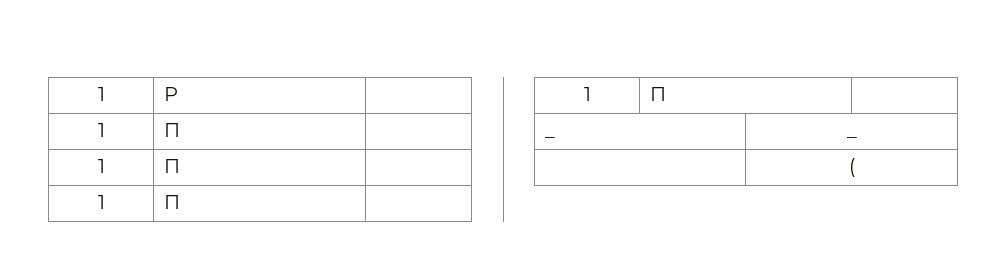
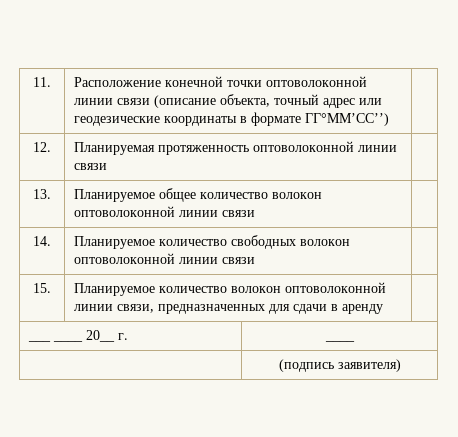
- 1 | Р |
- 1 | П |
- 1 | П |
- 1 | П |
- 1 | П |
- _ | _
- | (
+ 11. | Расположение конечной точки оптоволоконной линии связи (описание объекта, точный адрес или геодезические координаты в формате ГГ°ММ’CC’’) |
+ 12. | Планируемая протяженность оптоволоконной линии связи |
+ 13. | Планируемое общее количество волокон оптоволоконной линии связи |
+ 14. | Планируемое количество свободных волокон оптоволоконной линии связи |
+ 15. | Планируемое количество волокон оптоволоконной линии связи, предназначенных для сдачи в аренду |
+ ___ ____ 20__ г. | ____
+ | (подпись заявителя)

